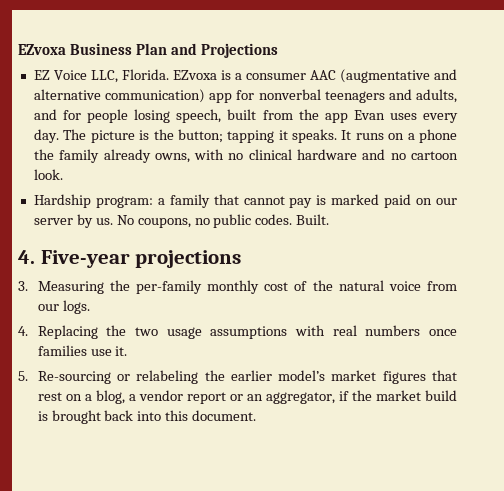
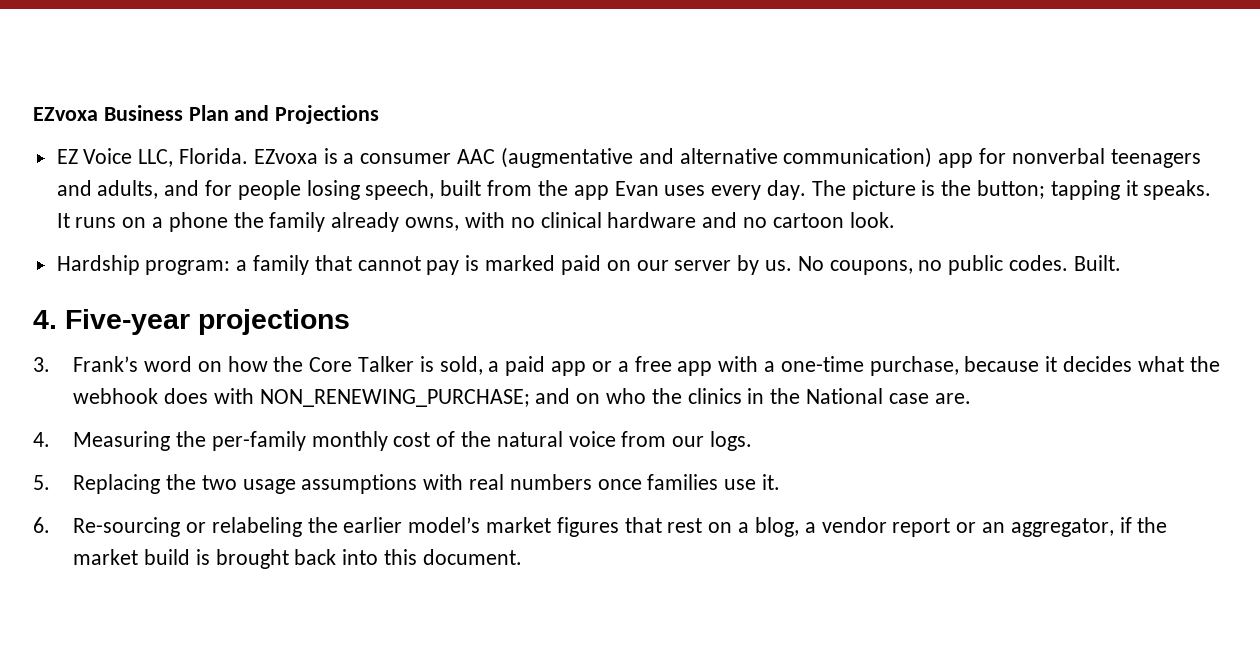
- 3. Measuring the per-family monthly cost of the natural voice from our logs.
+ 3. Frank’s word on how the Core Talker is sold, a paid app or a free app with a one-time purchase, because it decides what the webhook does with NON_RENEWING_PURCHASE; and on who the clinics in the National case are.
+ 4. Measuring the per-family monthly cost of the natural voice from our logs.
- 4. Replacing the two usage assumptions with real numbers once families use it.
+ 5. Replacing the two usage assumptions with real numbers once families use it.
- 5. Re-sourcing or relabeling the earlier model’s market figures that rest on a blog, a vendor report or an aggregator, if the market build is brought back into this document.
+ 6. Re-sourcing or relabeling the earlier model’s market figures that rest on a blog, a vendor report or an aggregator, if the market build is brought back into this document.

